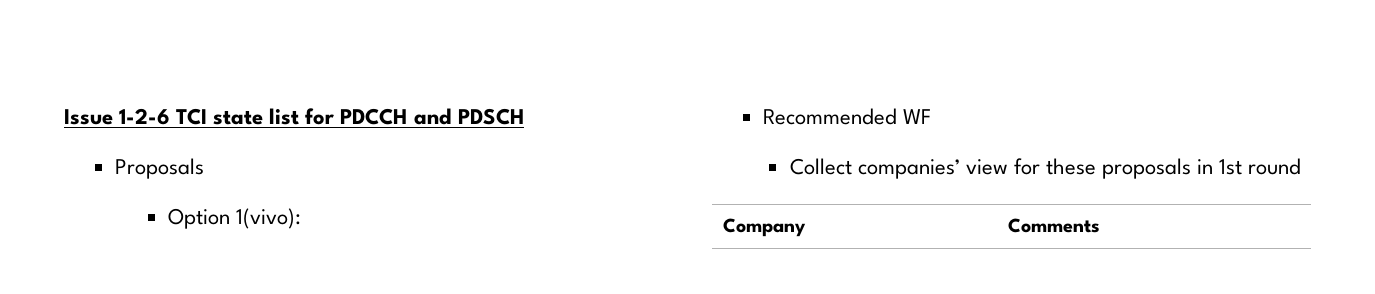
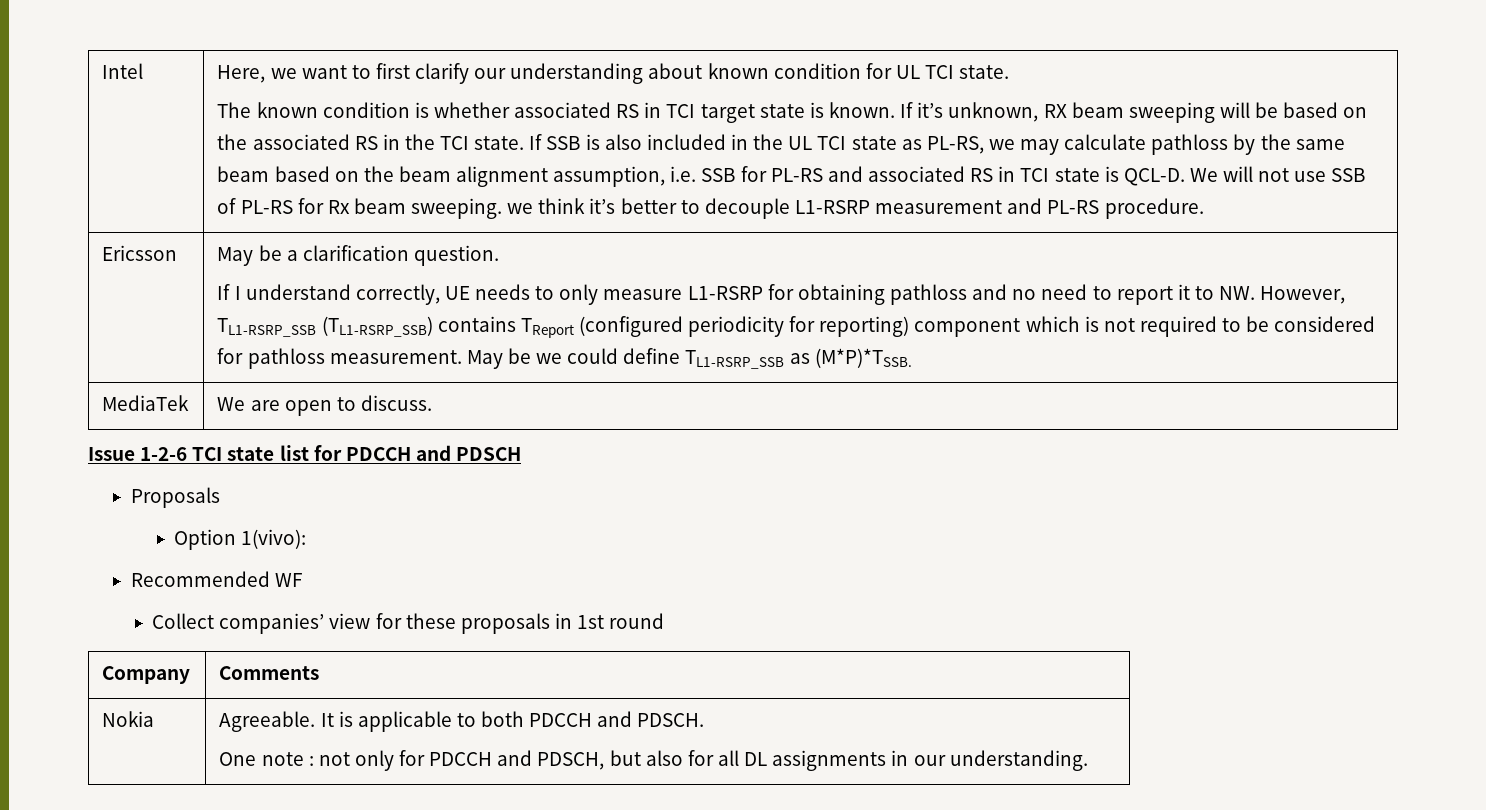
+ Intel | Here, we want to first clarify our understanding about known condition for UL TCI state.
+ The known condition is whether associated RS in TCI target state is known. If it’s unknown, RX beam sweeping will be based on the associated RS in the TCI state. If SSB is also included in the UL TCI state as PL-RS, we may calculate pathloss by the same beam based on the beam alignment assumption, i.e. SSB for PL-RS and associated RS in TCI state is QCL-D. We will not use SSB of PL-RS for Rx beam sweeping. we think it’s better to decouple L1-RSRP measurement and PL-RS procedure.
+ Ericsson | May be a clarification question.
+ If I understand correctly, UE needs to only measure L1-RSRP for obtaining pathloss and no need to report it to NW. However, TL1-RSRP_SSB (TL1-RSRP_SSB) contains TReport (configured periodicity for reporting) component which is not required to be considered for pathloss measurement. May be we could define TL1-RSRP_SSB as (M*P)*TSSB.
+ MediaTek | We are open to discuss.
+ Nokia | Agreeable. It is applicable to both PDCCH and PDSCH.
+ One note : not only for PDCCH and PDSCH, but also for all DL assignments in our understanding.

